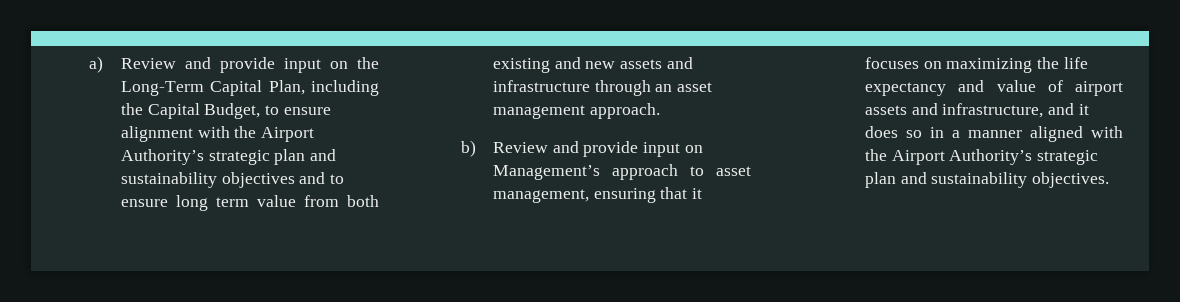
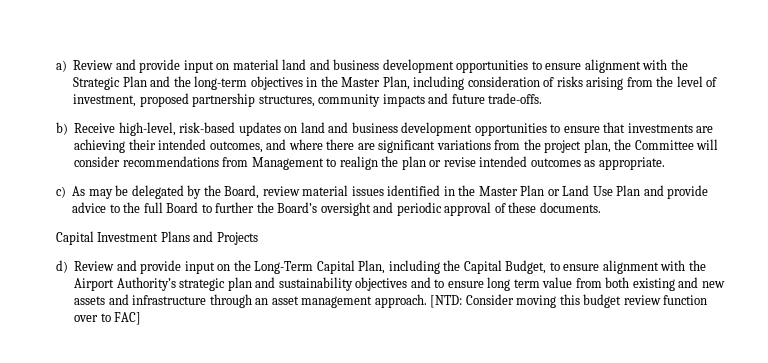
- a) Review and provide input on the Long-Term Capital Plan, including the Capital Budget, to ensure alignment with the Airport Authority’s strategic plan and sustainability objectives and to ensure long term value from both existing and new assets and infrastructure through an asset management approach.
- b) Review and provide input on Management’s approach to asset management, ensuring that it focuses on maximizing the life expectancy and value of airport assets and infrastructure, and it does so in a manner aligned with the Airport Authority’s strategic plan and sustainability objectives.
+ a) Review and provide input on material land and business development opportunities to ensure alignment with the Strategic Plan and the long-term objectives in the Master Plan, including consideration of risks arising from the level of investment, proposed partnership structures, community impacts and future trade-offs.
+ b) Receive high-level, risk-based updates on land and business development opportunities to ensure that investments are achieving their intended outcomes, and where there are significant variations from the project plan, the Committee will consider recommendations from Management to realign the plan or revise intended outcomes as appropriate.
+ c) As may be delegated by the Board, review material issues identified in the Master Plan or Land Use Plan and provide advice to the full Board to further the Board’s oversight and periodic approval of these documents.
+ Capital Investment Plans and Projects
+ d) Review and provide input on the Long-Term Capital Plan, including the Capital Budget, to ensure alignment with the Airport Authority’s strategic plan and sustainability objectives and to ensure long term value from both existing and new assets and infrastructure through an asset management approach. [NTD: Consider moving this budget review function over to FAC]

